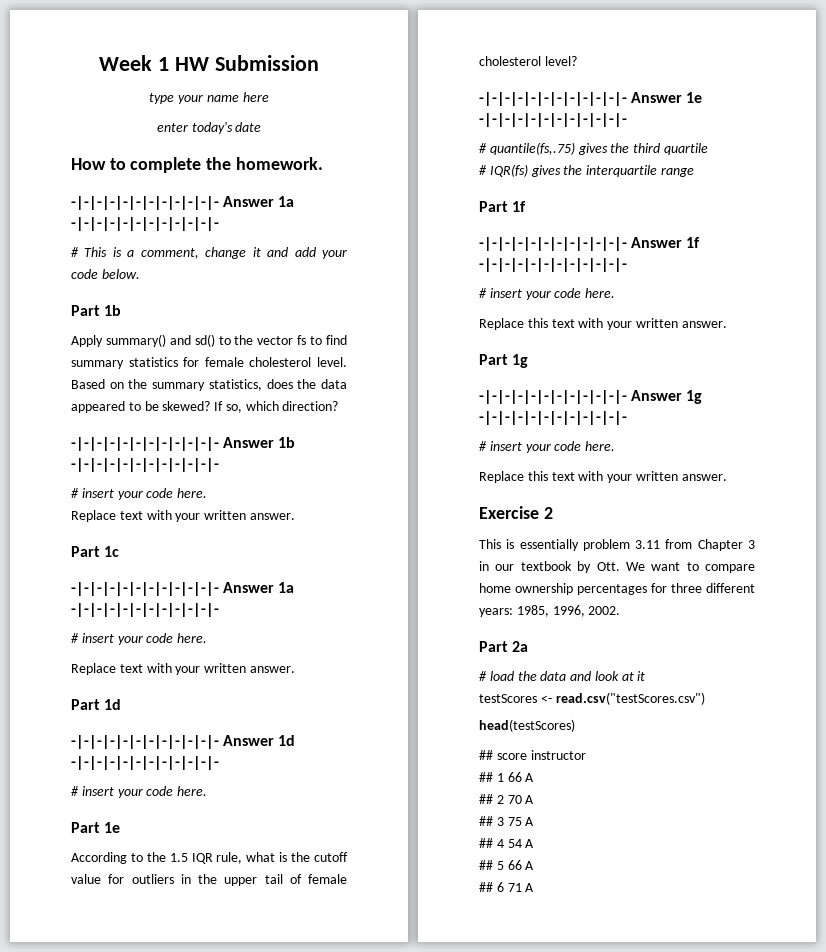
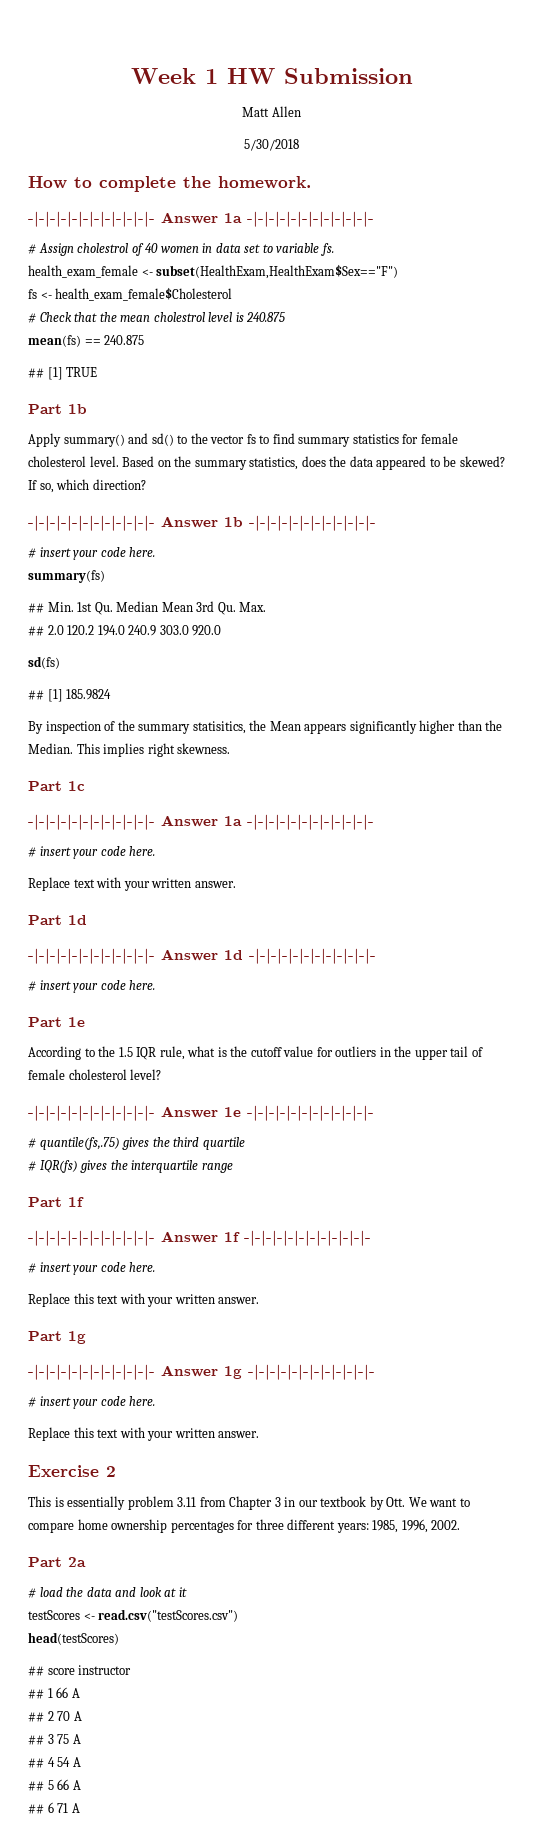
- type your name here
- enter today's date
+ Matt Allen
+ 5/30/2018
- # This is a comment, change it and add your code below.
+ # Assign cholestrol of 40 women in data set to variable fs.
+ health_exam_female <- subset(HealthExam,HealthExam$Sex=="F")
+ fs <- health_exam_female$Cholesterol
+ # Check that the mean cholestrol level is 240.875
+ mean(fs) == 240.875
+ ## [1] TRUE
  -|-|-|-|-|-|-|-|-|-|-|- Answer 1b -|-|-|-|-|-|-|-|-|-|-|-
  # insert your code here.
- Replace text with your written answer.
+ summary(fs)
+ ## Min. 1st Qu. Median Mean 3rd Qu. Max.
+ ## 2.0 120.2 194.0 240.9 303.0 920.0
+ sd(fs)
+ ## [1] 185.9824
+ By inspection of the summary statisitics, the Mean appears significantly higher than the Median. This implies right skewness.

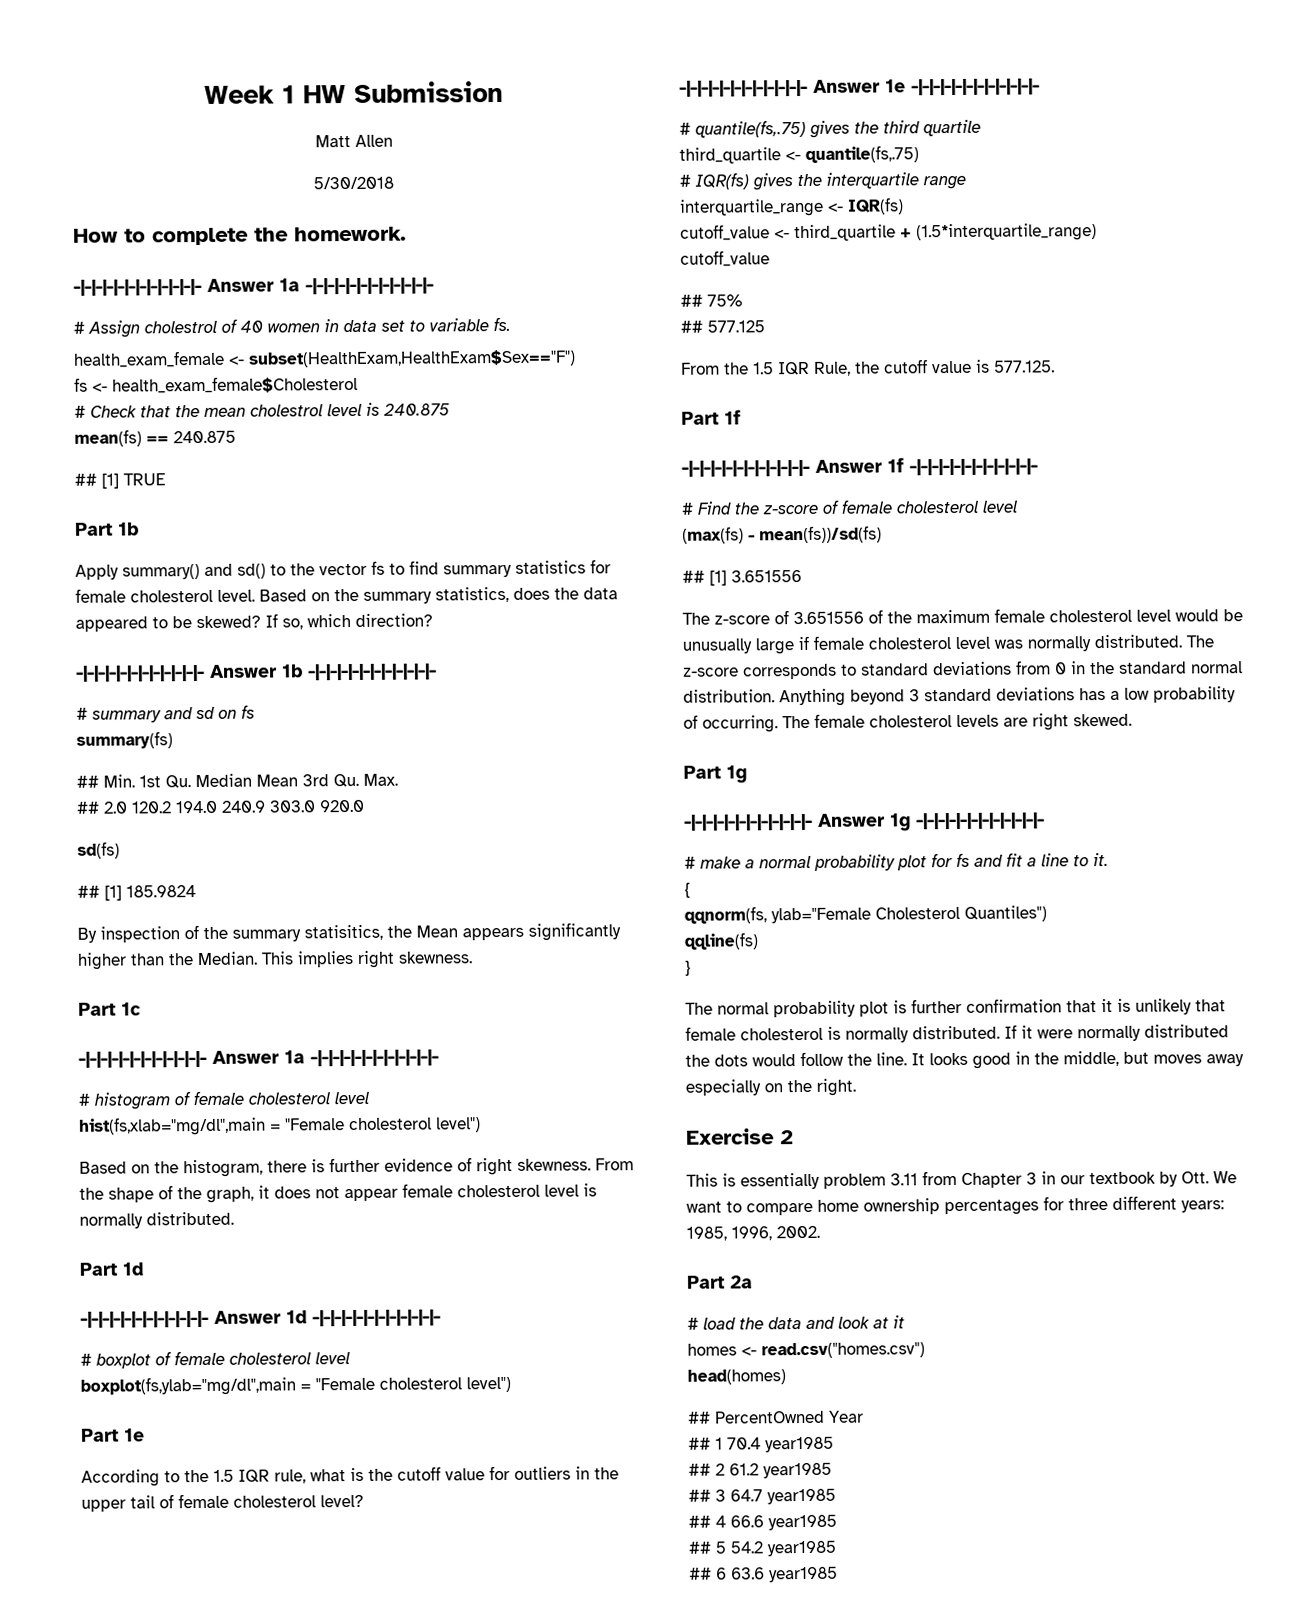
  -|-|-|-|-|-|-|-|-|-|-|- Answer 1b -|-|-|-|-|-|-|-|-|-|-|-
- # insert your code here.
+ # summary and sd on fs
  Part 1c
  -|-|-|-|-|-|-|-|-|-|-|- Answer 1a -|-|-|-|-|-|-|-|-|-|-|-
- # insert your code here.
- Replace text with your written answer.
+ # histogram of female cholesterol level
+ hist(fs,xlab="mg/dl",main = "Female cholesterol level")
+ Based on the histogram, there is further evidence of right skewness. From the shape of the graph, it does not appear female cholesterol level is normally distributed.
  -|-|-|-|-|-|-|-|-|-|-|- Answer 1d -|-|-|-|-|-|-|-|-|-|-|-
- # insert your code here.
+ # boxplot of female cholesterol level
+ boxplot(fs,ylab="mg/dl",main = "Female cholesterol level")
+ third_quartile <- quantile(fs,.75)
+ interquartile_range <- IQR(fs)
+ cutoff_value <- third_quartile + (1.5*interquartile_range)
+ cutoff_value
+ ## 75%
+ ## 577.125
+ From the 1.5 IQR Rule, the cutoff value is 577.125.
  -|-|-|-|-|-|-|-|-|-|-|- Answer 1f -|-|-|-|-|-|-|-|-|-|-|-
- # insert your code here.
- Replace this text with your written answer.
+ # Find the z-score of female cholesterol level
+ (max(fs) - mean(fs))/sd(fs)
+ ## [1] 3.651556
+ The z-score of 3.651556 of the maximum female cholesterol level would be unusually large if female cholesterol level was normally distributed. The z-score corresponds to standard deviations from 0 in the standard normal distribution. Anything beyond 3 standard deviations has a low probability of occurring. The female cholesterol levels are right skewed.
  -|-|-|-|-|-|-|-|-|-|-|- Answer 1g -|-|-|-|-|-|-|-|-|-|-|-
- # insert your code here.
- Replace this text with your written answer.
+ # make a normal probability plot for fs and fit a line to it.
+ {
+ qqnorm(fs, ylab="Female Cholesterol Quantiles")
+ qqline(fs)
+ }
+ The normal probability plot is further confirmation that it is unlikely that female cholesterol is normally distributed. If it were normally distributed the dots would follow the line. It looks good in the middle, but moves away especially on the right.
- testScores <- read.csv("testScores.csv")
- head(testScores)
- ## score instructor
+ homes <- read.csv("homes.csv")
+ head(homes)
+ ## PercentOwned Year
- ## 1 66 A
+ ## 1 70.4 year1985
- ## 2 70 A
+ ## 2 61.2 year1985
- ## 3 75 A
+ ## 3 64.7 year1985
- ## 4 54 A
+ ## 4 66.6 year1985
- ## 5 66 A
+ ## 5 54.2 year1985
- ## 6 71 A
+ ## 6 63.6 year1985

